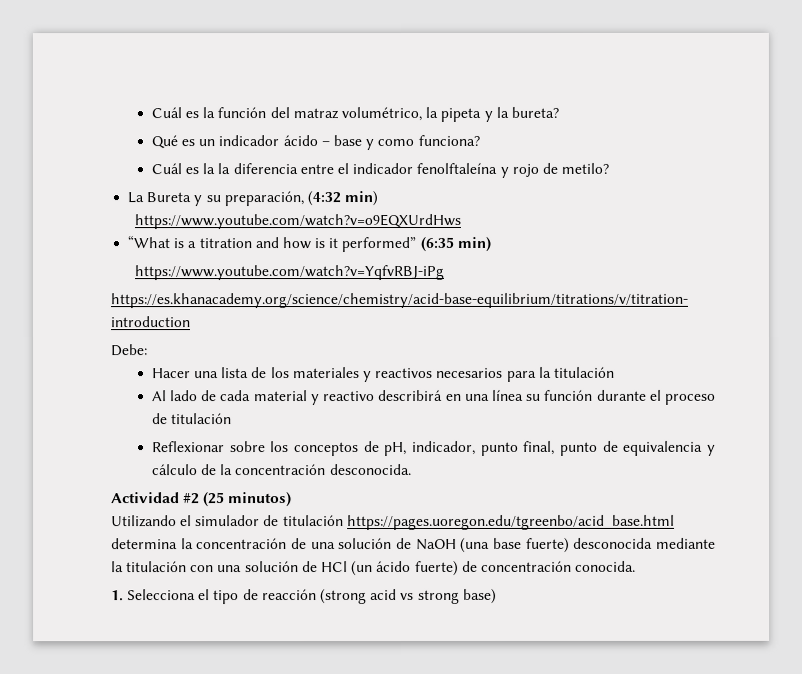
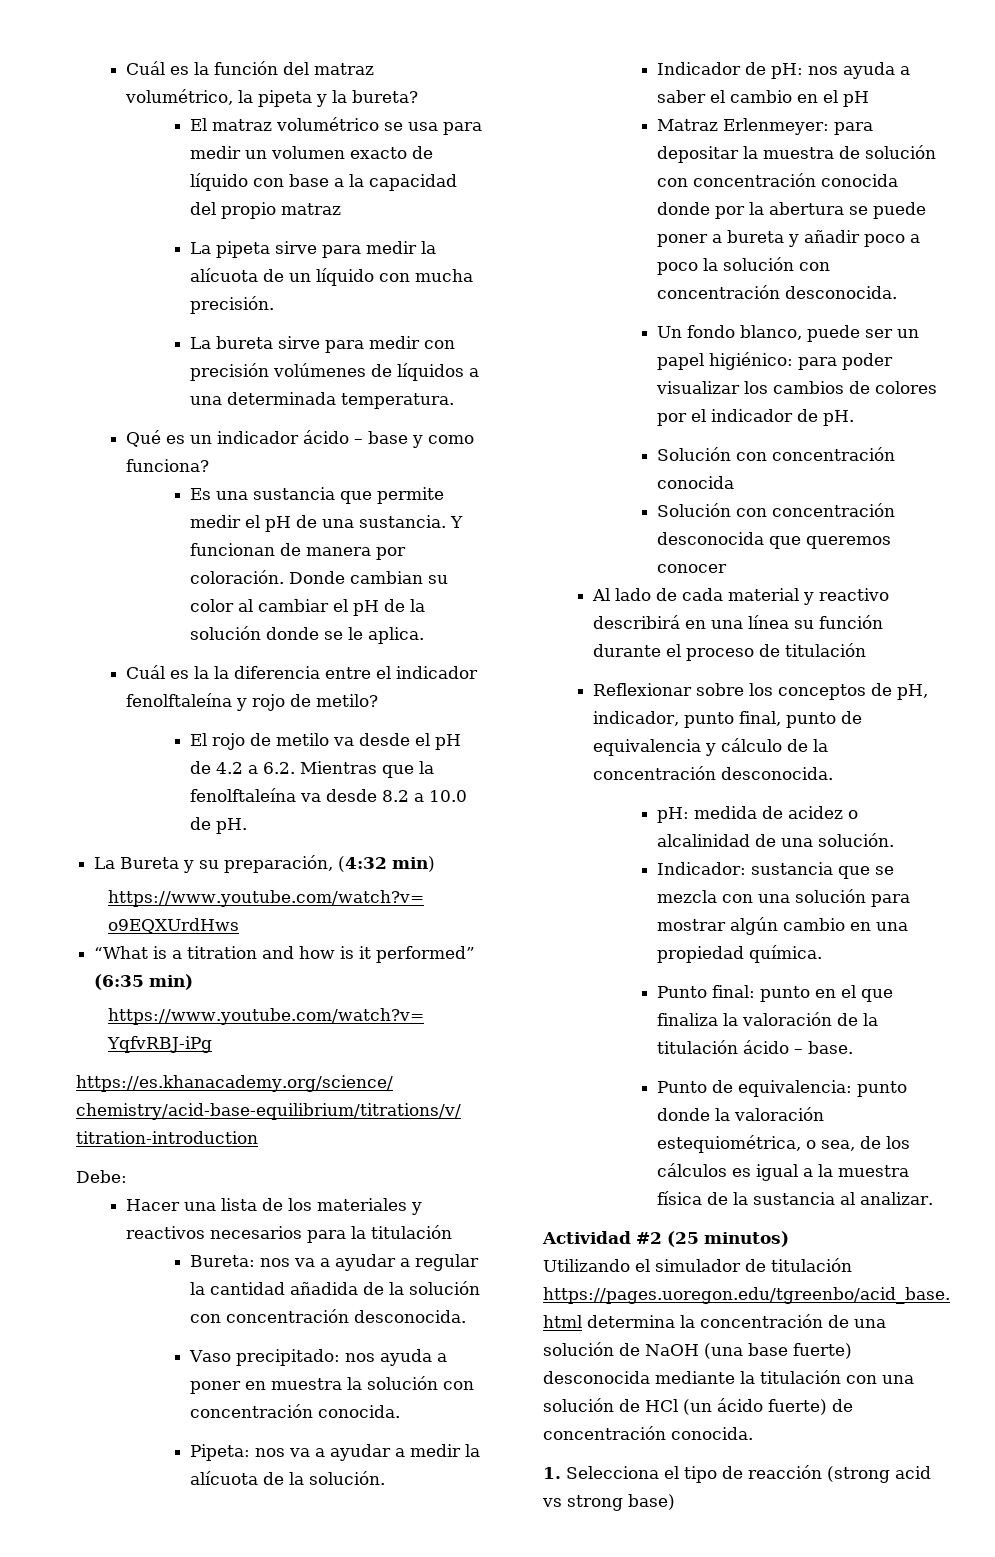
+ El matraz volumétrico se usa para medir un volumen exacto de líquido con base a la capacidad del propio matraz
+ La pipeta sirve para medir la alícuota de un líquido con mucha precisión.
+ La bureta sirve para medir con precisión volúmenes de líquidos a una determinada temperatura.
+ Es una sustancia que permite medir el pH de una sustancia. Y funcionan de manera por coloración. Donde cambian su color al cambiar el pH de la solución donde se le aplica.
+ El rojo de metilo va desde el pH de 4.2 a 6.2. Mientras que la fenolftaleína va desde 8.2 a 10.0 de pH.
+ Bureta: nos va a ayudar a regular la cantidad añadida de la solución con concentración desconocida.
+ Vaso precipitado: nos ayuda a poner en muestra la solución con concentración conocida.
+ Pipeta: nos va a ayudar a medir la alícuota de la solución.
+ Indicador de pH: nos ayuda a saber el cambio en el pH
+ Matraz Erlenmeyer: para depositar la muestra de solución con concentración conocida donde por la abertura se puede poner a bureta y añadir poco a poco la solución con concentración desconocida.
+ Un fondo blanco, puede ser un papel higiénico: para poder visualizar los cambios de colores por el indicador de pH.
+ Solución con concentración conocida
+ Solución con concentración desconocida que queremos conocer
+ pH: medida de acidez o alcalinidad de una solución.
+ Indicador: sustancia que se mezcla con una solución para mostrar algún cambio en una propiedad química.
+ Punto final: punto en el que finaliza la valoración de la titulación ácido – base.
+ Punto de equivalencia: punto donde la valoración estequiométrica, o sea, de los cálculos es igual a la muestra física de la sustancia al analizar.

